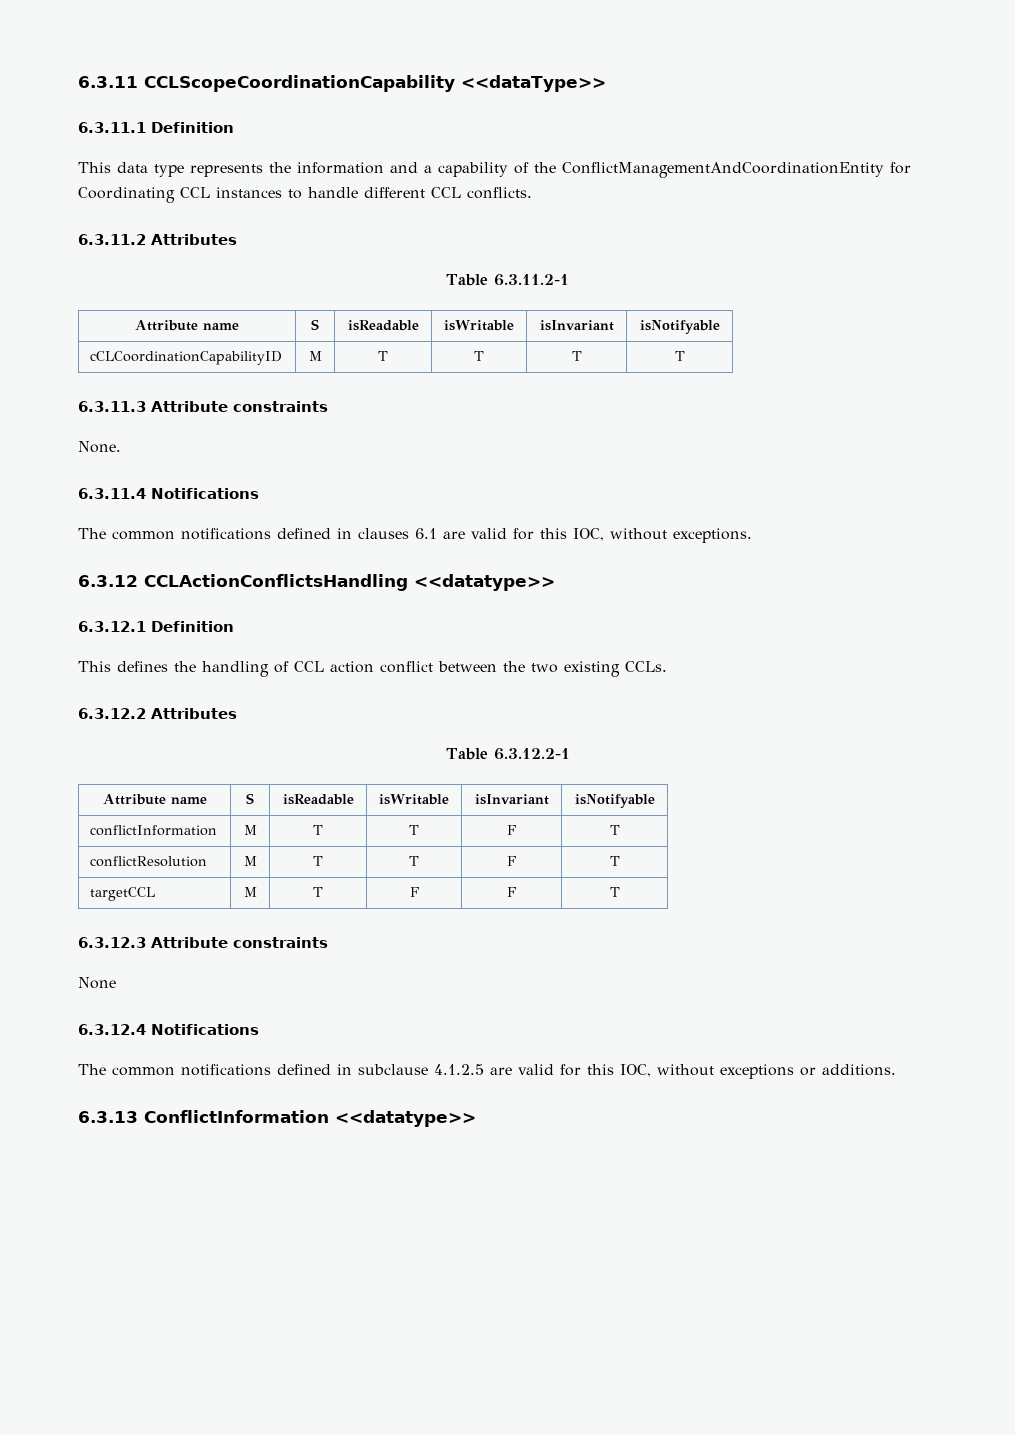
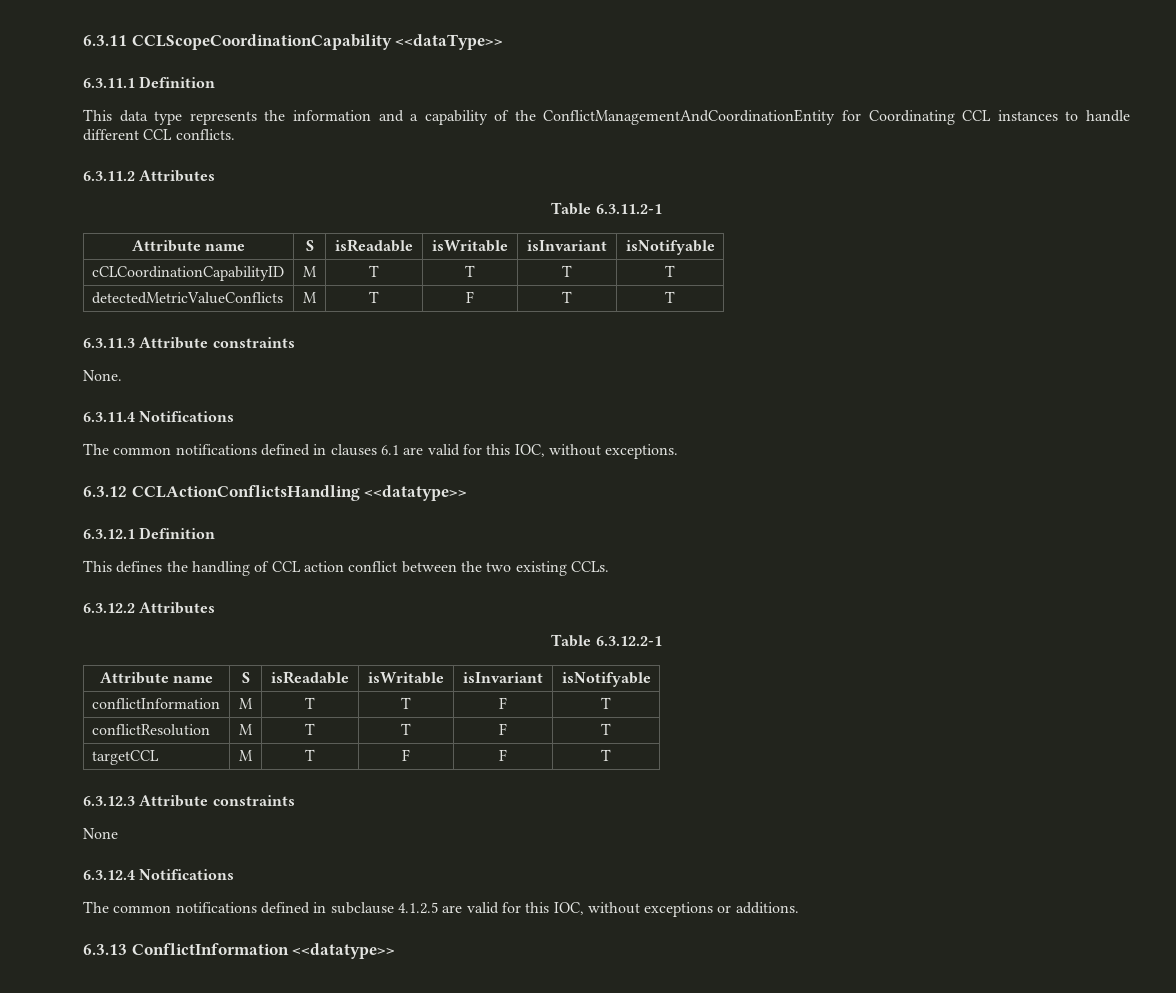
+ detectedMetricValueConflicts | M | T | F | T | T

